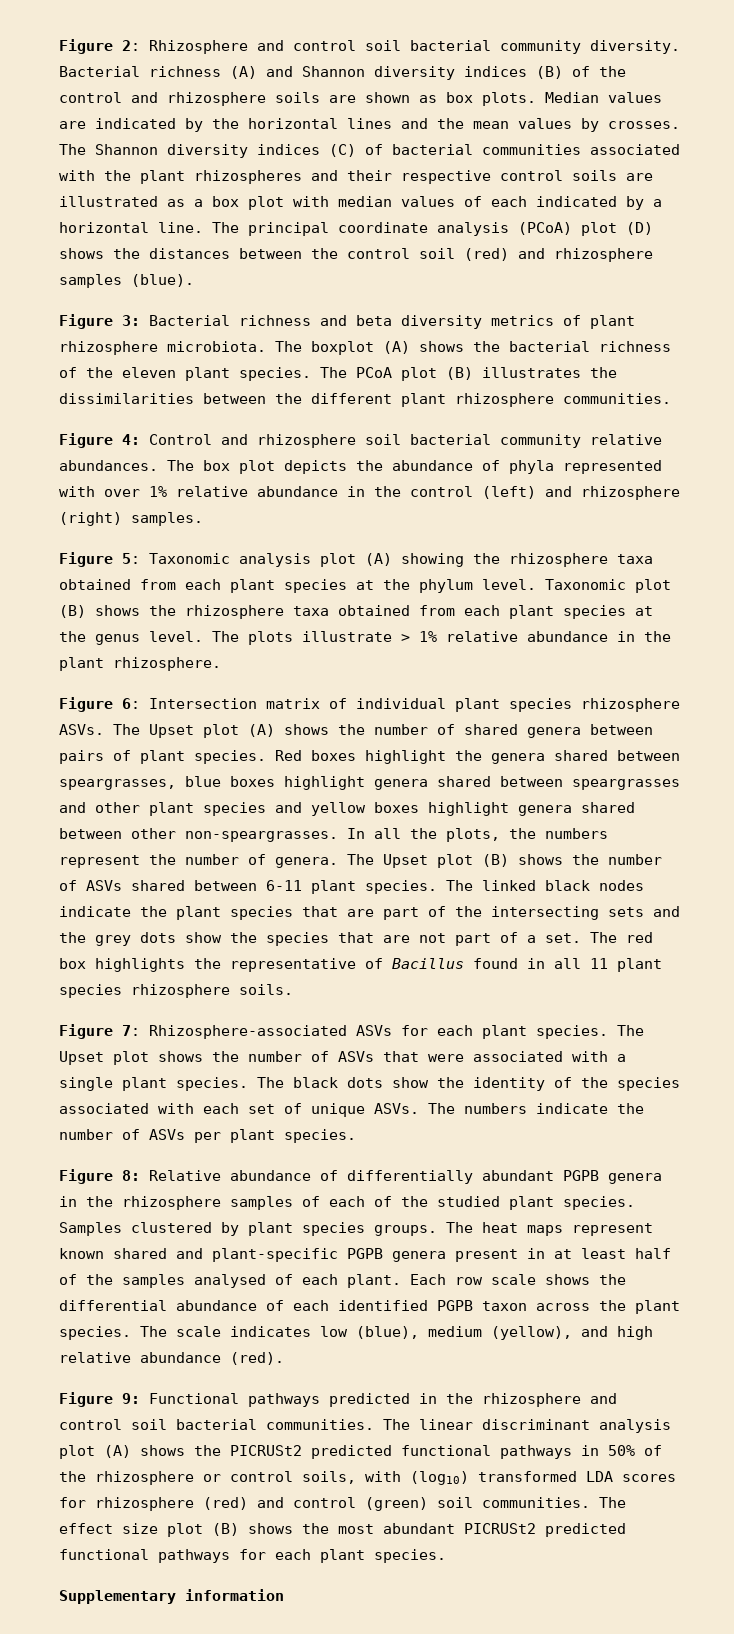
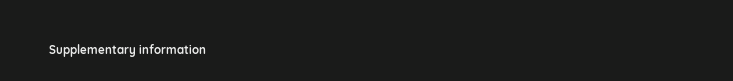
- Figure 2: Rhizosphere and control soil bacterial community diversity. Bacterial richness (A) and Shannon diversity indices (B) of the control and rhizosphere soils are shown as box plots. Median values are indicated by the horizontal lines and the mean values by crosses. The Shannon diversity indices (C) of bacterial communities associated with the plant rhizospheres and their respective control soils are illustrated as a box plot with median values of each indicated by a horizontal line. The principal coordinate analysis (PCoA) plot (D) shows the distances between the control soil (red) and rhizosphere samples (blue).
- Figure 3: Bacterial richness and beta diversity metrics of plant rhizosphere microbiota. The boxplot (A) shows the bacterial richness of the eleven plant species. The PCoA plot (B) illustrates the dissimilarities between the different plant rhizosphere communities.
- Figure 4: Control and rhizosphere soil bacterial community relative abundances. The box plot depicts the abundance of phyla represented with over 1% relative abundance in the control (left) and rhizosphere (right) samples.
- Figure 5: Taxonomic analysis plot (A) showing the rhizosphere taxa obtained from each plant species at the phylum level. Taxonomic plot (B) shows the rhizosphere taxa obtained from each plant species at the genus level. The plots illustrate > 1% relative abundance in the plant rhizosphere.
- Figure 6: Intersection matrix of individual plant species rhizosphere ASVs. The Upset plot (A) shows the number of shared genera between pairs of plant species. Red boxes highlight the genera shared between speargrasses, blue boxes highlight genera shared between speargrasses and other plant species and yellow boxes highlight genera shared between other non-speargrasses. In all the plots, the numbers represent the number of genera. The Upset plot (B) shows the number of ASVs shared between 6-11 plant species. The linked black nodes indicate the plant species that are part of the intersecting sets and the grey dots show the species that are not part of a set. The red box highlights the representative of Bacillus found in all 11 plant species rhizosphere soils.
- Figure 7: Rhizosphere-associated ASVs for each plant species. The Upset plot shows the number of ASVs that were associated with a single plant species. The black dots show the identity of the species associated with each set of unique ASVs. The numbers indicate the number of ASVs per plant species.
- Figure 8: Relative abundance of differentially abundant PGPB genera in the rhizosphere samples of each of the studied plant species. Samples clustered by plant species groups. The heat maps represent known shared and plant-specific PGPB genera present in at least half of the samples analysed of each plant. Each row scale shows the differential abundance of each identified PGPB taxon across the plant species. The scale indicates low (blue), medium (yellow), and high relative abundance (red).
- Figure 9: Functional pathways predicted in the rhizosphere and control soil bacterial communities. The linear discriminant analysis plot (A) shows the PICRUSt2 predicted functional pathways in 50% of the rhizosphere or control soils, with (log10) transformed LDA scores for rhizosphere (red) and control (green) soil communities. The effect size plot (B) shows the most abundant PICRUSt2 predicted functional pathways for each plant species.

